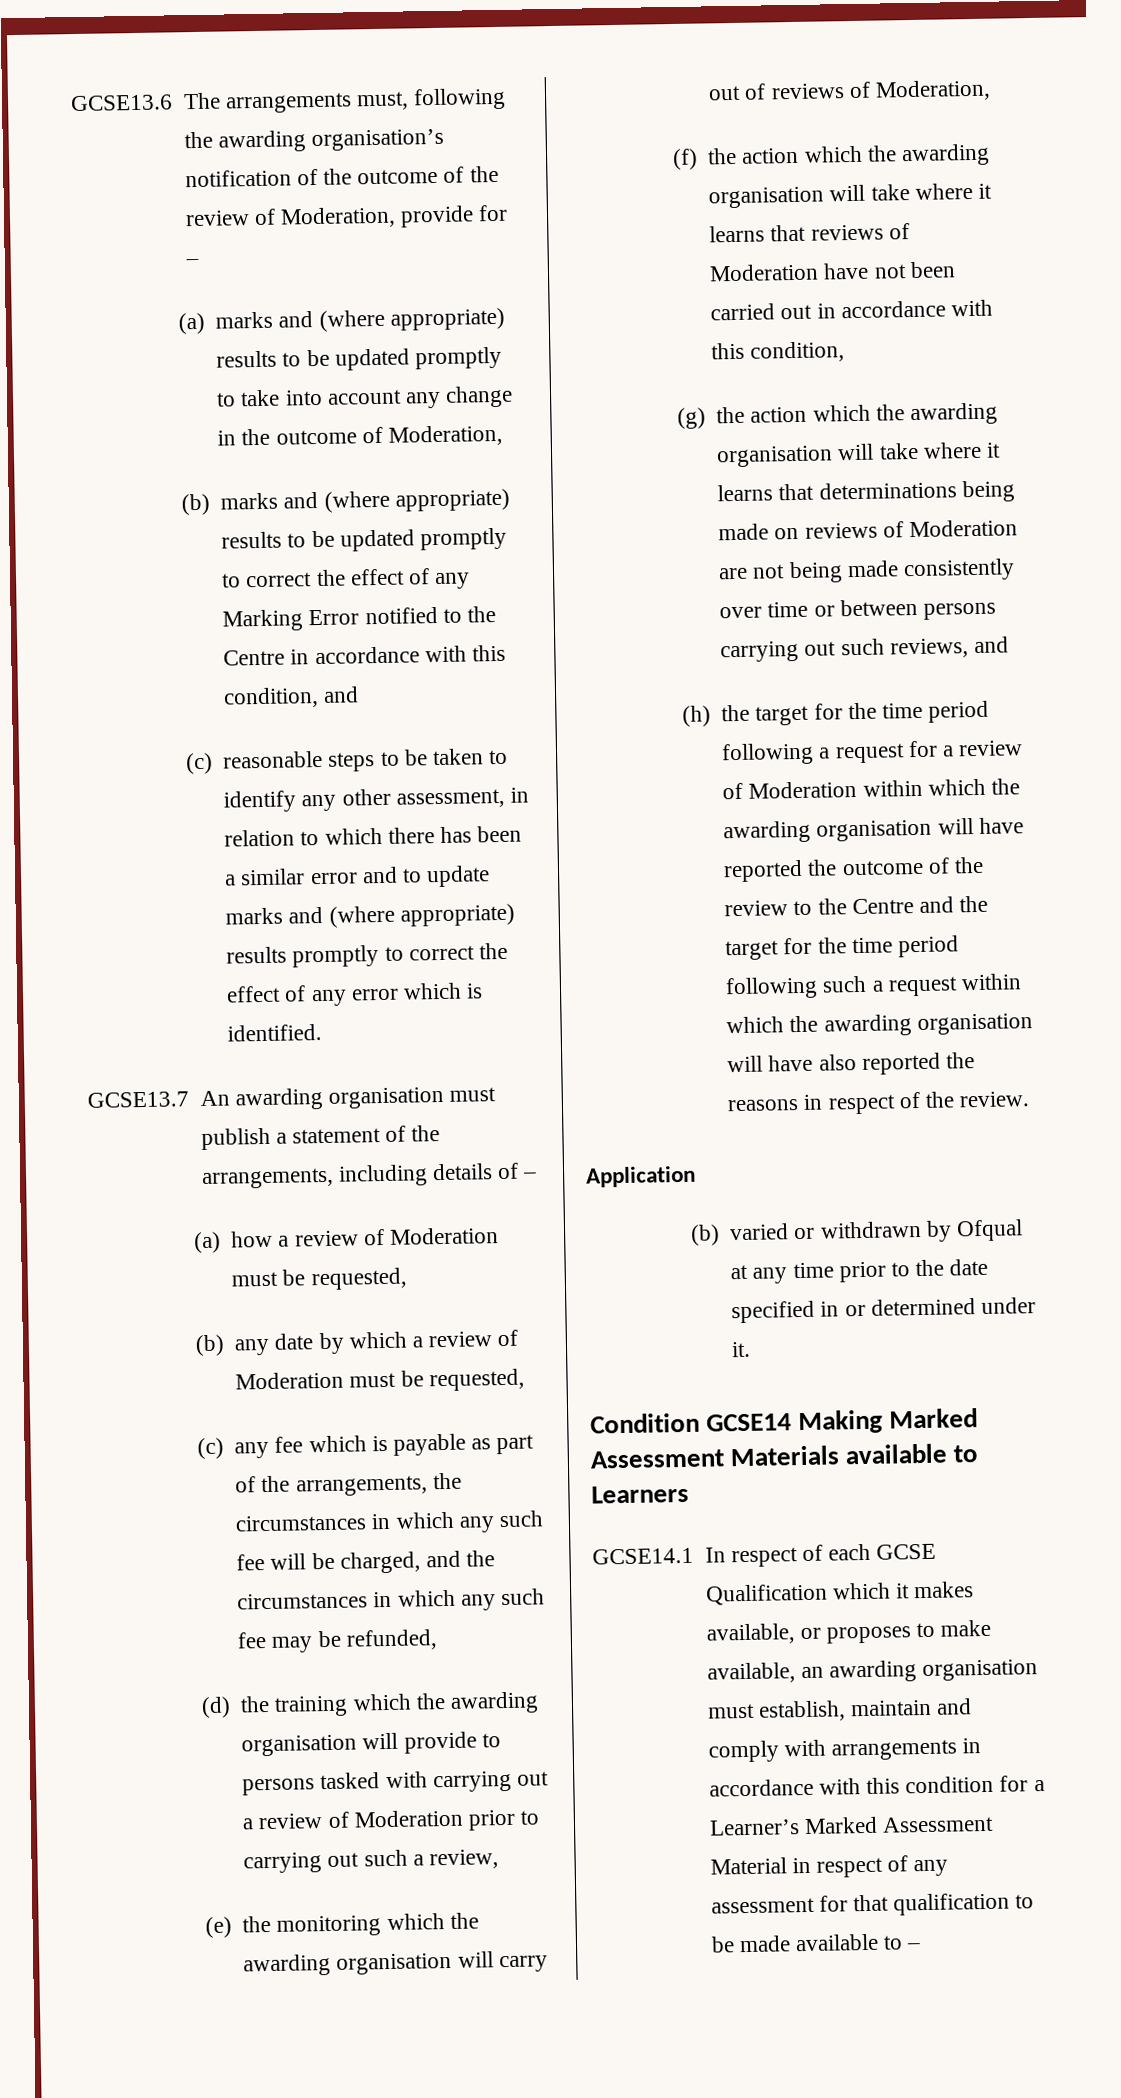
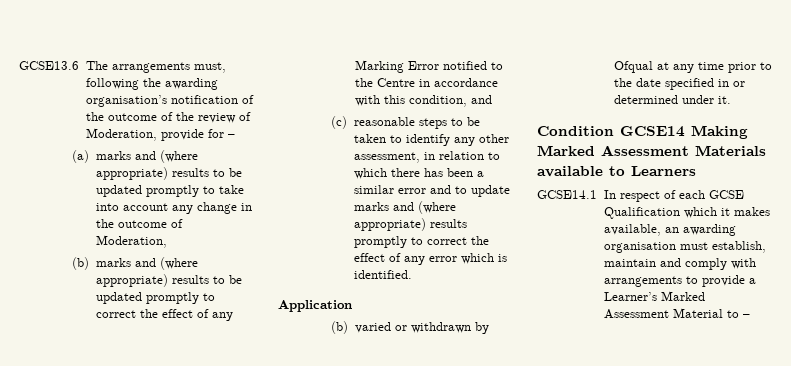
- GCSE13.7 An awarding organisation must publish a statement of the arrangements, including details of –
- (a) how a review of Moderation must be requested,
- (b) any date by which a review of Moderation must be requested,
- (c) any fee which is payable as part of the arrangements, the circumstances in which any such fee will be charged, and the circumstances in which any such fee may be refunded,
- (d) the training which the awarding organisation will provide to persons tasked with carrying out a review of Moderation prior to carrying out such a review,
- (e) the monitoring which the awarding organisation will carry out of reviews of Moderation,
- (f) the action which the awarding organisation will take where it learns that reviews of Moderation have not been carried out in accordance with this condition,
- (g) the action which the awarding organisation will take where it learns that determinations being made on reviews of Moderation are not being made consistently over time or between persons carrying out such reviews, and
- (h) the target for the time period following a request for a review of Moderation within which the awarding organisation will have reported the outcome of the review to the Centre and the target for the time period following such a request within which the awarding organisation will have also reported the reasons in respect of the review.
- GCSE14.1 In respect of each GCSE Qualification which it makes available, or proposes to make available, an awarding organisation must establish, maintain and comply with arrangements in accordance with this condition for a Learner’s Marked Assessment Material in respect of any assessment for that qualification to be made available to –
+ GCSE14.1 In respect of each GCSE Qualification which it makes available, an awarding organisation must establish, maintain and comply with arrangements to provide a Learner’s Marked Assessment Material to –

